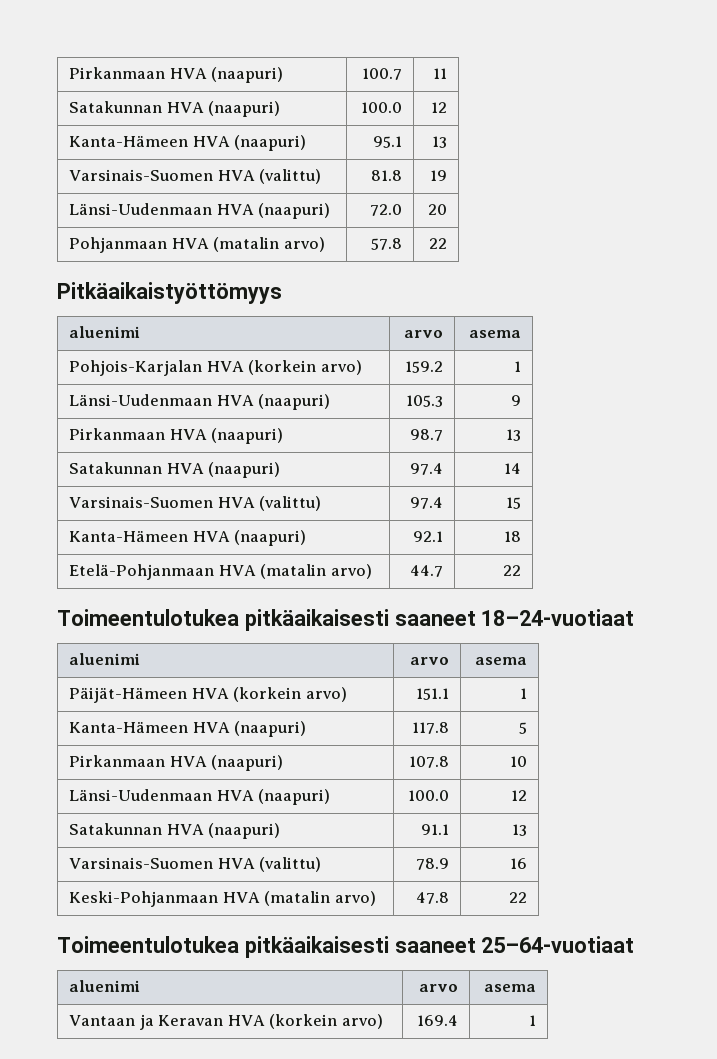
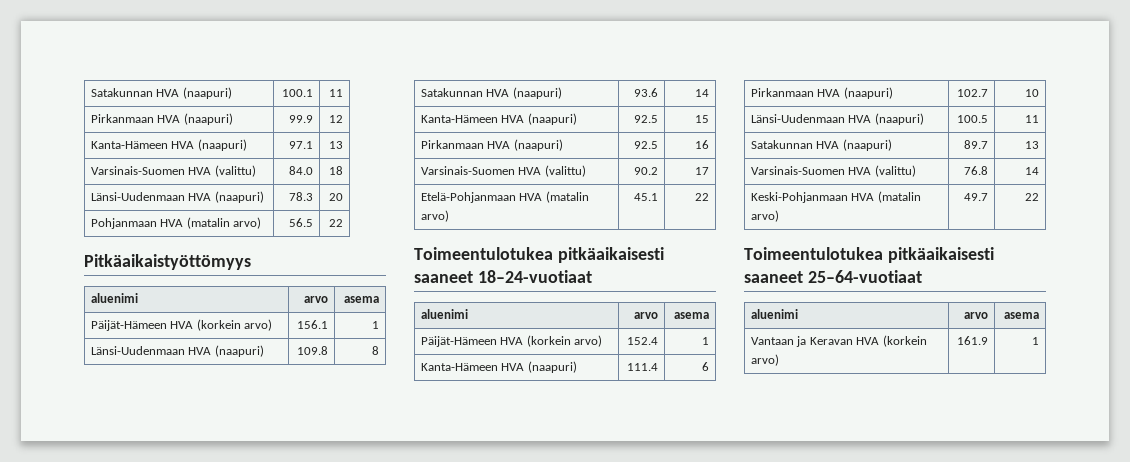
- Pirkanmaan HVA (naapuri) | 100.7 | 11
- Satakunnan HVA (naapuri) | 100.0 | 12
+ Satakunnan HVA (naapuri) | 100.1 | 11
+ Pirkanmaan HVA (naapuri) | 99.9 | 12
- Kanta-Hämeen HVA (naapuri) | 95.1 | 13
- Varsinais-Suomen HVA (valittu) | 81.8 | 19
- Länsi-Uudenmaan HVA (naapuri) | 72.0 | 20
+ Kanta-Hämeen HVA (naapuri) | 97.1 | 13
+ Varsinais-Suomen HVA (valittu) | 84.0 | 18
+ Länsi-Uudenmaan HVA (naapuri) | 78.3 | 20
- Pohjanmaan HVA (matalin arvo) | 57.8 | 22
+ Pohjanmaan HVA (matalin arvo) | 56.5 | 22
- Pohjois-Karjalan HVA (korkein arvo) | 159.2 | 1
+ Päijät-Hämeen HVA (korkein arvo) | 156.1 | 1
- Länsi-Uudenmaan HVA (naapuri) | 105.3 | 9
- Pirkanmaan HVA (naapuri) | 98.7 | 13
- Satakunnan HVA (naapuri) | 97.4 | 14
- Varsinais-Suomen HVA (valittu) | 97.4 | 15
- Kanta-Hämeen HVA (naapuri) | 92.1 | 18
+ Länsi-Uudenmaan HVA (naapuri) | 109.8 | 8
+ Satakunnan HVA (naapuri) | 93.6 | 14
+ Kanta-Hämeen HVA (naapuri) | 92.5 | 15
+ Pirkanmaan HVA (naapuri) | 92.5 | 16
+ Varsinais-Suomen HVA (valittu) | 90.2 | 17
- Etelä-Pohjanmaan HVA (matalin arvo) | 44.7 | 22
+ Etelä-Pohjanmaan HVA (matalin arvo) | 45.1 | 22
- Päijät-Hämeen HVA (korkein arvo) | 151.1 | 1
+ Päijät-Hämeen HVA (korkein arvo) | 152.4 | 1
- Kanta-Hämeen HVA (naapuri) | 117.8 | 5
- Pirkanmaan HVA (naapuri) | 107.8 | 10
+ Kanta-Hämeen HVA (naapuri) | 111.4 | 6
+ Pirkanmaan HVA (naapuri) | 102.7 | 10
- Länsi-Uudenmaan HVA (naapuri) | 100.0 | 12
- Satakunnan HVA (naapuri) | 91.1 | 13
- Varsinais-Suomen HVA (valittu) | 78.9 | 16
+ Länsi-Uudenmaan HVA (naapuri) | 100.5 | 11
+ Satakunnan HVA (naapuri) | 89.7 | 13
+ Varsinais-Suomen HVA (valittu) | 76.8 | 14
- Keski-Pohjanmaan HVA (matalin arvo) | 47.8 | 22
+ Keski-Pohjanmaan HVA (matalin arvo) | 49.7 | 22
- Vantaan ja Keravan HVA (korkein arvo) | 169.4 | 1
+ Vantaan ja Keravan HVA (korkein arvo) | 161.9 | 1

